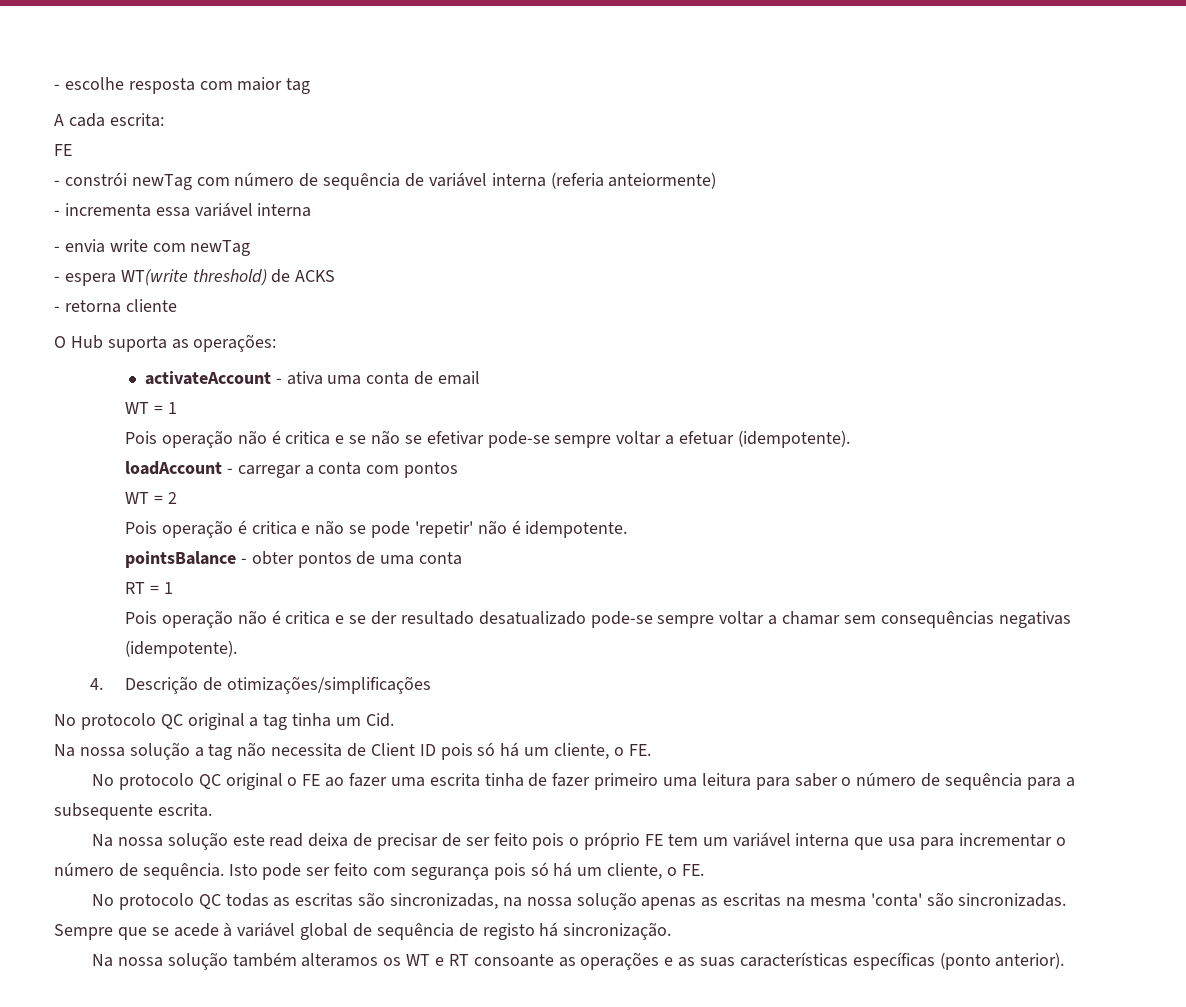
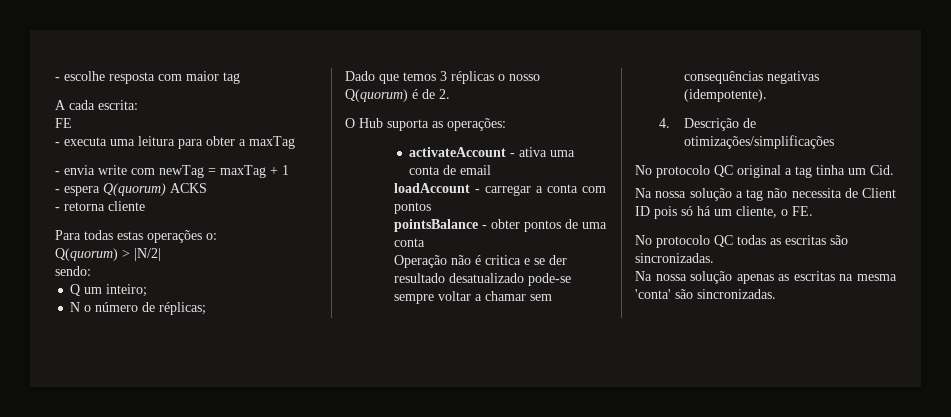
- - constrói newTag com número de sequência de variável interna (referia anteiormente)
- - incrementa essa variável interna
+ - executa uma leitura para obter a maxTag
- - envia write com newTag
+ - envia write com newTag = maxTag + 1
- - espera WT(write threshold) de ACKS
+ - espera Q(quorum) ACKS
+ Para todas estas operações o:
+ Q(quorum) > |N/2|
+ sendo:
+ Q um inteiro;
+ N o número de réplicas;
+ Dado que temos 3 réplicas o nosso Q(quorum) é de 2.
- WT = 1
- Pois operação não é critica e se não se efetivar pode-se sempre voltar a efetuar (idempotente).
- WT = 2
- Pois operação é critica e não se pode 'repetir' não é idempotente.
- RT = 1
- Pois operação não é critica e se der resultado desatualizado pode-se sempre voltar a chamar sem consequências negativas (idempotente).
+ Operação não é critica e se der resultado desatualizado pode-se sempre voltar a chamar sem consequências negativas (idempotente).
- No protocolo QC original o FE ao fazer uma escrita tinha de fazer primeiro uma leitura para saber o número de sequência para a subsequente escrita.
- Na nossa solução este read deixa de precisar de ser feito pois o próprio FE tem um variável interna que usa para incrementar o número de sequência. Isto pode ser feito com segurança pois só há um cliente, o FE.
- No protocolo QC todas as escritas são sincronizadas, na nossa solução apenas as escritas na mesma 'conta' são sincronizadas. Sempre que se acede à variável global de sequência de registo há sincronização.
- Na nossa solução também alteramos os WT e RT consoante as operações e as suas características específicas (ponto anterior).
+ No protocolo QC todas as escritas são sincronizadas.
+ Na nossa solução apenas as escritas na mesma 'conta' são sincronizadas.

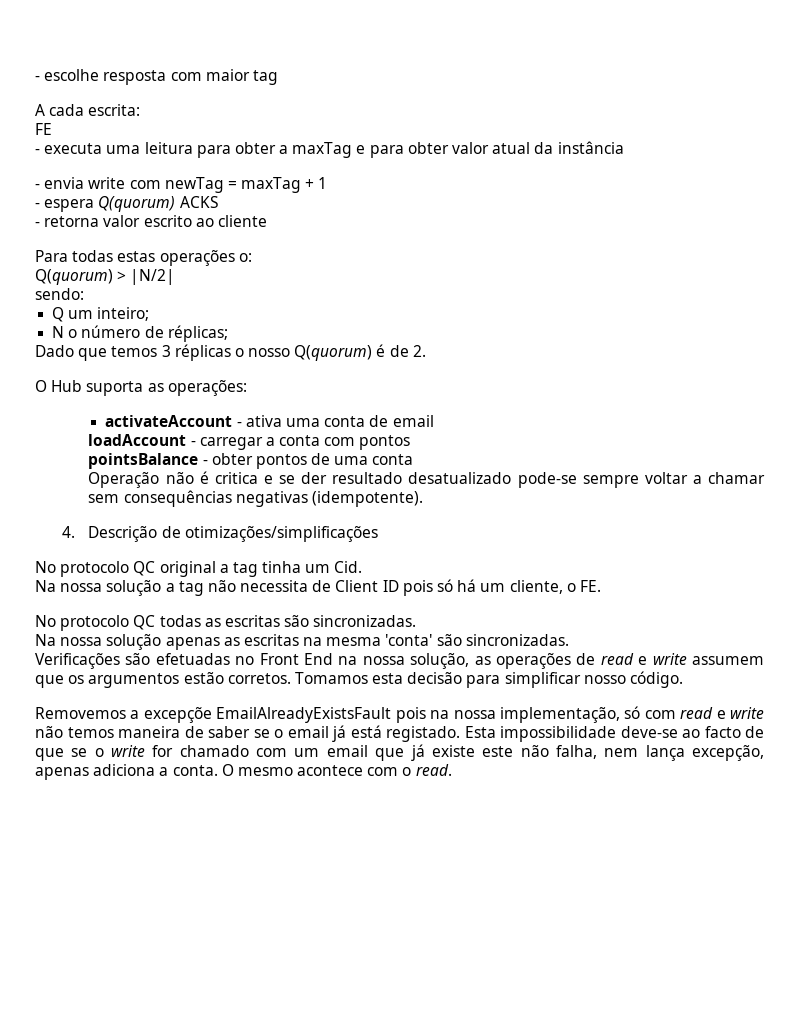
- - executa uma leitura para obter a maxTag
+ - executa uma leitura para obter a maxTag e para obter valor atual da instância
- - retorna cliente
+ - retorna valor escrito ao cliente
+ Verificações são efetuadas no Front End na nossa solução, as operações de read e write assumem que os argumentos estão corretos. Tomamos esta decisão para simplificar nosso código.
+ Removemos a excepçõe EmailAlreadyExistsFault pois na nossa implementação, só com read e write não temos maneira de saber se o email já está registado. Esta impossibilidade deve-se ao facto de que se o write for chamado com um email que já existe este não falha, nem lança excepção, apenas adiciona a conta. O mesmo acontece com o read.

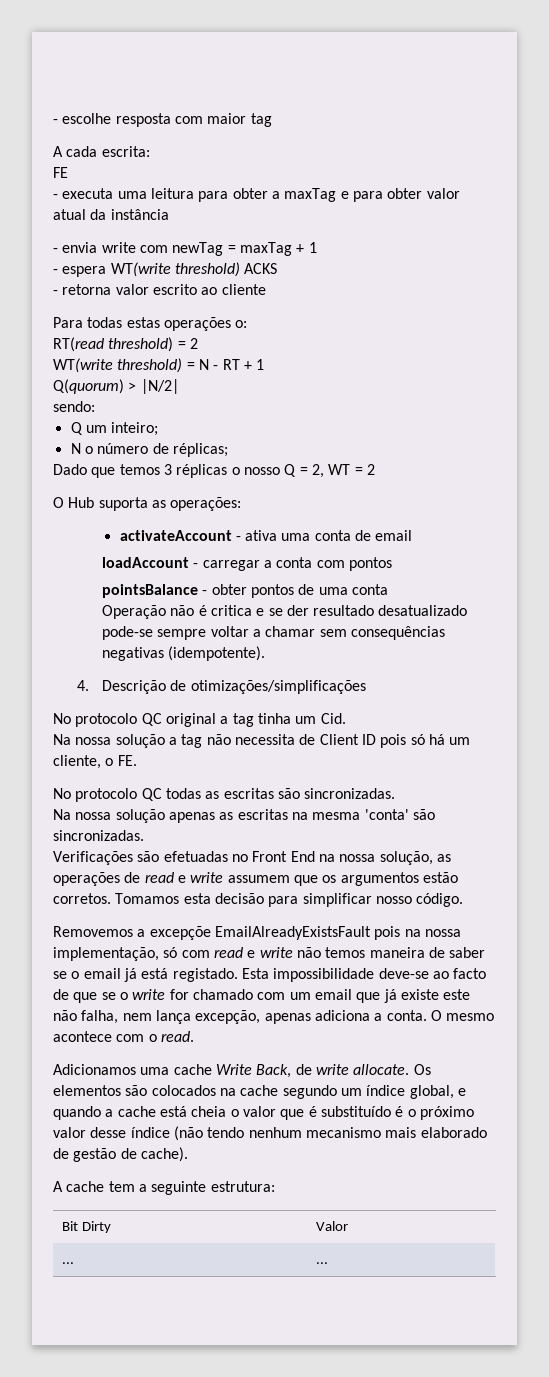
- - espera Q(quorum) ACKS
+ - espera WT(write threshold) ACKS
+ RT(read threshold) = 2
+ WT(write threshold) = N - RT + 1
- Dado que temos 3 réplicas o nosso Q(quorum) é de 2.
+ Dado que temos 3 réplicas o nosso Q = 2, WT = 2
+ Adicionamos uma cache Write Back, de write allocate. Os elementos são colocados na cache segundo um índice global, e quando a cache está cheia o valor que é substituído é o próximo valor desse índice (não tendo nenhum mecanismo mais elaborado de gestão de cache).
+ A cache tem a seguinte estrutura:
+ Bit Dirty | Valor
+ ... | ...

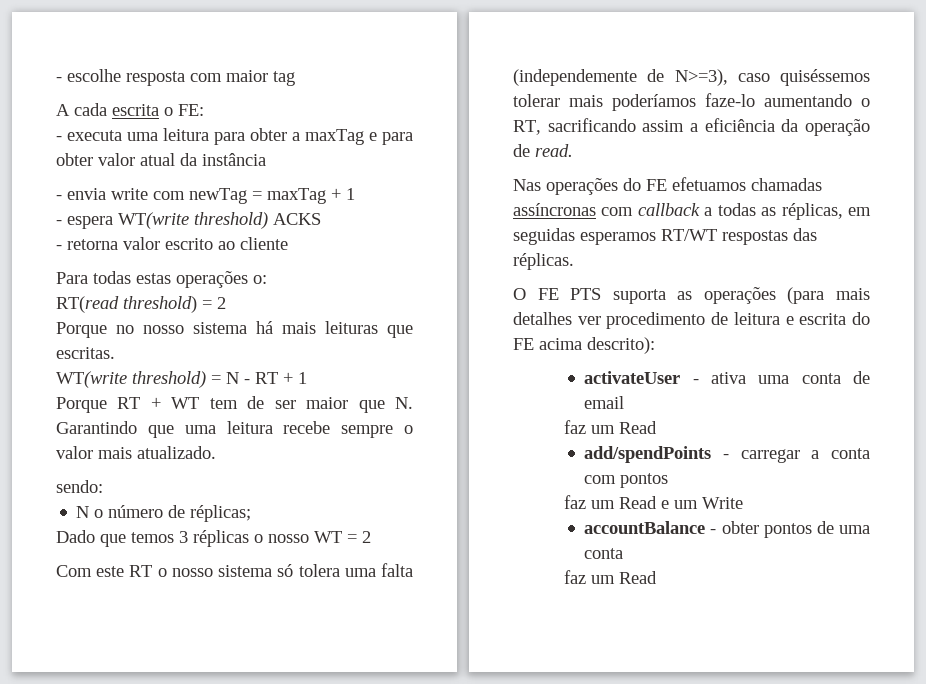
- A cada escrita:
- FE
+ A cada escrita o FE:
+ Porque no nosso sistema há mais leituras que escritas.
- Q(quorum) > |N/2|
+ Porque RT + WT tem de ser maior que N. Garantindo que uma leitura recebe sempre o valor mais atualizado.
  sendo:
- Q um inteiro;
- Dado que temos 3 réplicas o nosso Q = 2, WT = 2
+ Dado que temos 3 réplicas o nosso WT = 2
- O Hub suporta as operações:
- activateAccount - ativa uma conta de email
- loadAccount - carregar a conta com pontos
+ Com este RT o nosso sistema só tolera uma falta (independemente de N>=3), caso quiséssemos tolerar mais poderíamos faze-lo aumentando o RT, sacrificando assim a eficiência da operação de read.
+ Nas operações do FE efetuamos chamadas assíncronas com callback a todas as réplicas, em seguidas esperamos RT/WT respostas das réplicas.
+ O FE PTS suporta as operações (para mais detalhes ver procedimento de leitura e escrita do FE acima descrito):
+ activateUser - ativa uma conta de email
+ faz um Read
+ add/spendPoints - carregar a conta com pontos
- pointsBalance - obter pontos de uma conta
- Operação não é critica e se der resultado desatualizado pode-se sempre voltar a chamar sem consequências negativas (idempotente).
- 4. Descrição de otimizações/simplificações
- No protocolo QC original a tag tinha um Cid.
- Na nossa solução a tag não necessita de Client ID pois só há um cliente, o FE.
- No protocolo QC todas as escritas são sincronizadas.
- Na nossa solução apenas as escritas na mesma 'conta' são sincronizadas.
- Verificações são efetuadas no Front End na nossa solução, as operações de read e write assumem que os argumentos estão corretos. Tomamos esta decisão para simplificar nosso código.
- Removemos a excepçõe EmailAlreadyExistsFault pois na nossa implementação, só com read e write não temos maneira de saber se o email já está registado. Esta impossibilidade deve-se ao facto de que se o write for chamado com um email que já existe este não falha, nem lança excepção, apenas adiciona a conta. O mesmo acontece com o read.
- Adicionamos uma cache Write Back, de write allocate. Os elementos são colocados na cache segundo um índice global, e quando a cache está cheia o valor que é substituído é o próximo valor desse índice (não tendo nenhum mecanismo mais elaborado de gestão de cache).
- A cache tem a seguinte estrutura:
- Bit Dirty | Valor
- ... | ...
+ faz um Read e um Write
+ accountBalance - obter pontos de uma conta
+ faz um Read

